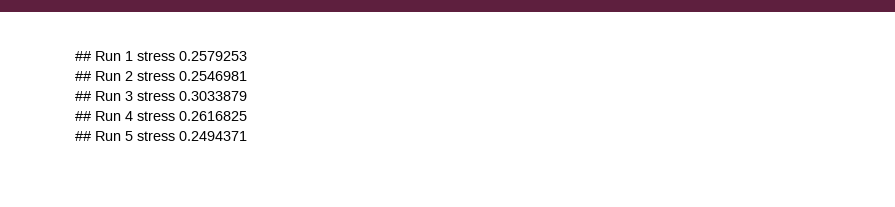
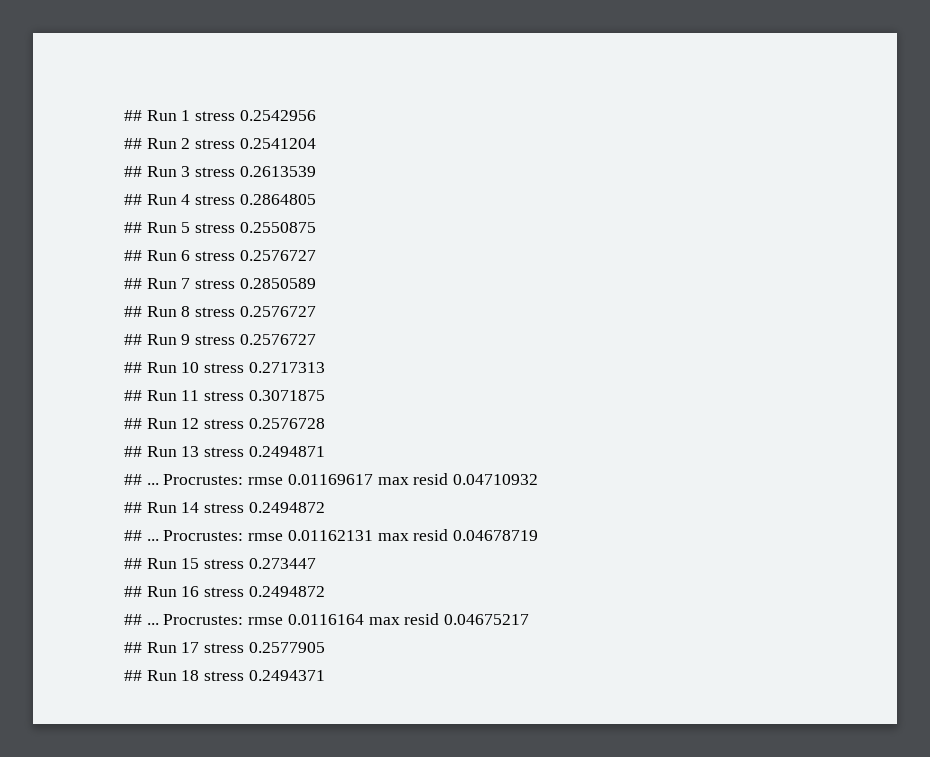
- ## Run 1 stress 0.2579253
+ ## Run 1 stress 0.2542956
- ## Run 2 stress 0.2546981
+ ## Run 2 stress 0.2541204
- ## Run 3 stress 0.3033879
+ ## Run 3 stress 0.2613539
- ## Run 4 stress 0.2616825
+ ## Run 4 stress 0.2864805
- ## Run 5 stress 0.2494371
+ ## Run 5 stress 0.2550875
+ ## Run 6 stress 0.2576727
+ ## Run 7 stress 0.2850589
+ ## Run 8 stress 0.2576727
+ ## Run 9 stress 0.2576727
+ ## Run 10 stress 0.2717313
+ ## Run 11 stress 0.3071875
+ ## Run 12 stress 0.2576728
+ ## Run 13 stress 0.2494871
+ ## ... Procrustes: rmse 0.01169617 max resid 0.04710932
+ ## Run 14 stress 0.2494872
+ ## ... Procrustes: rmse 0.01162131 max resid 0.04678719
+ ## Run 15 stress 0.273447
+ ## Run 16 stress 0.2494872
+ ## ... Procrustes: rmse 0.0116164 max resid 0.04675217
+ ## Run 17 stress 0.2577905
+ ## Run 18 stress 0.2494371

